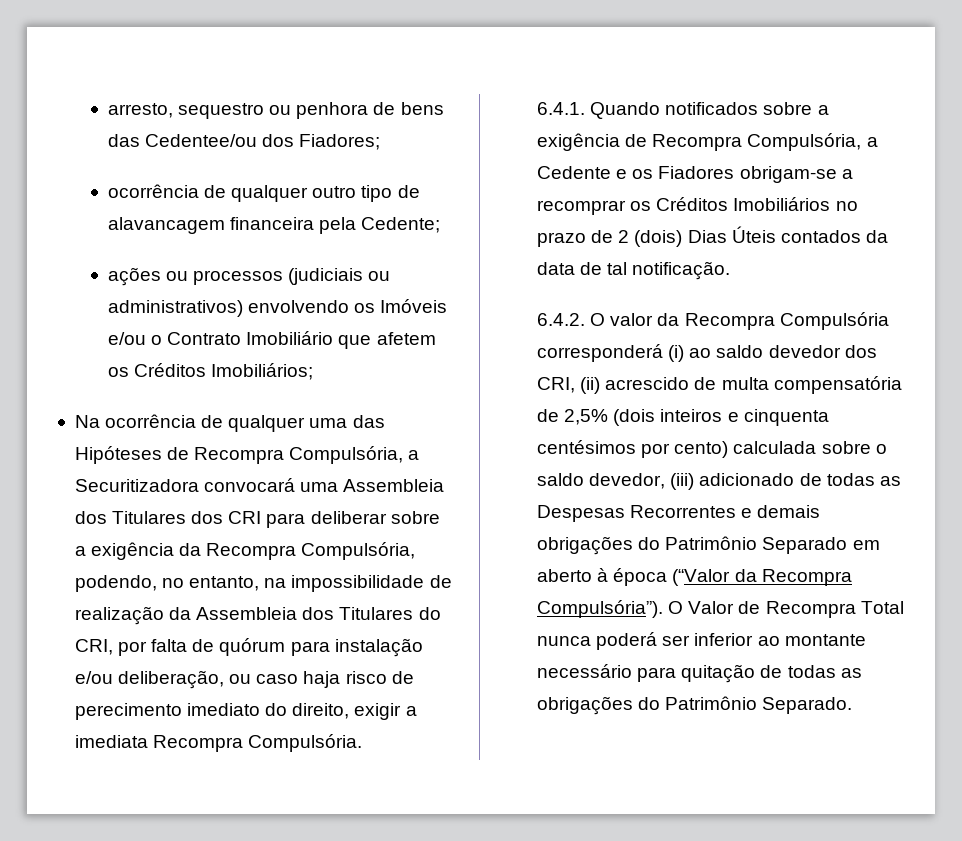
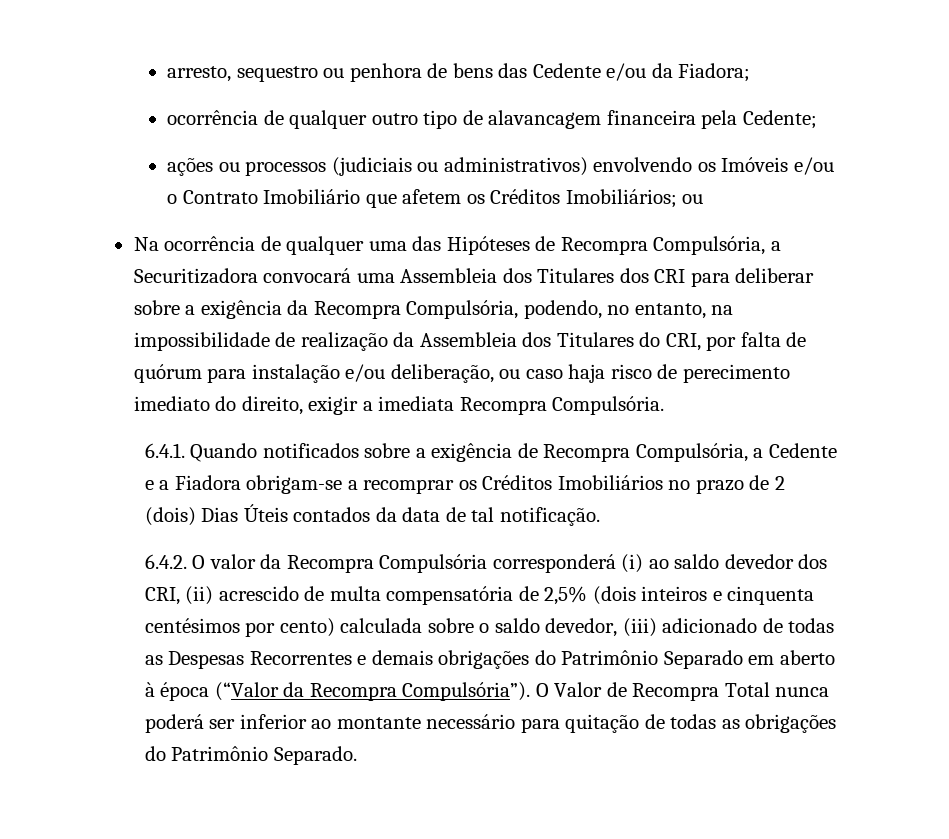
- arresto, sequestro ou penhora de bens das Cedentee/ou dos Fiadores;
+ arresto, sequestro ou penhora de bens das Cedente e/ou da Fiadora;
- ações ou processos (judiciais ou administrativos) envolvendo os Imóveis e/ou o Contrato Imobiliário que afetem os Créditos Imobiliários;
+ ações ou processos (judiciais ou administrativos) envolvendo os Imóveis e/ou o Contrato Imobiliário que afetem os Créditos Imobiliários; ou
- 6.4.1. Quando notificados sobre a exigência de Recompra Compulsória, a Cedente e os Fiadores obrigam-se a recomprar os Créditos Imobiliários no prazo de 2 (dois) Dias Úteis contados da data de tal notificação.
+ 6.4.1. Quando notificados sobre a exigência de Recompra Compulsória, a Cedente e a Fiadora obrigam-se a recomprar os Créditos Imobiliários no prazo de 2 (dois) Dias Úteis contados da data de tal notificação.

